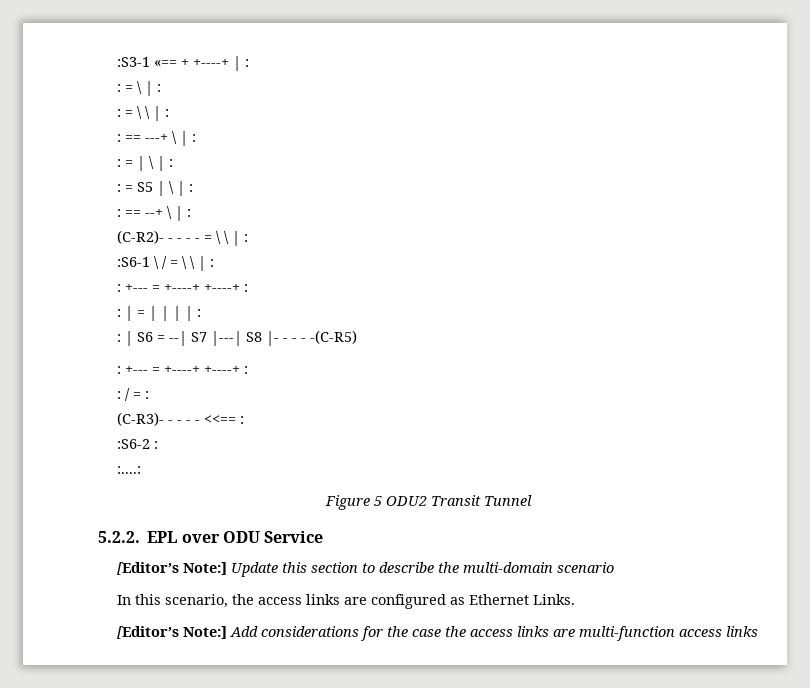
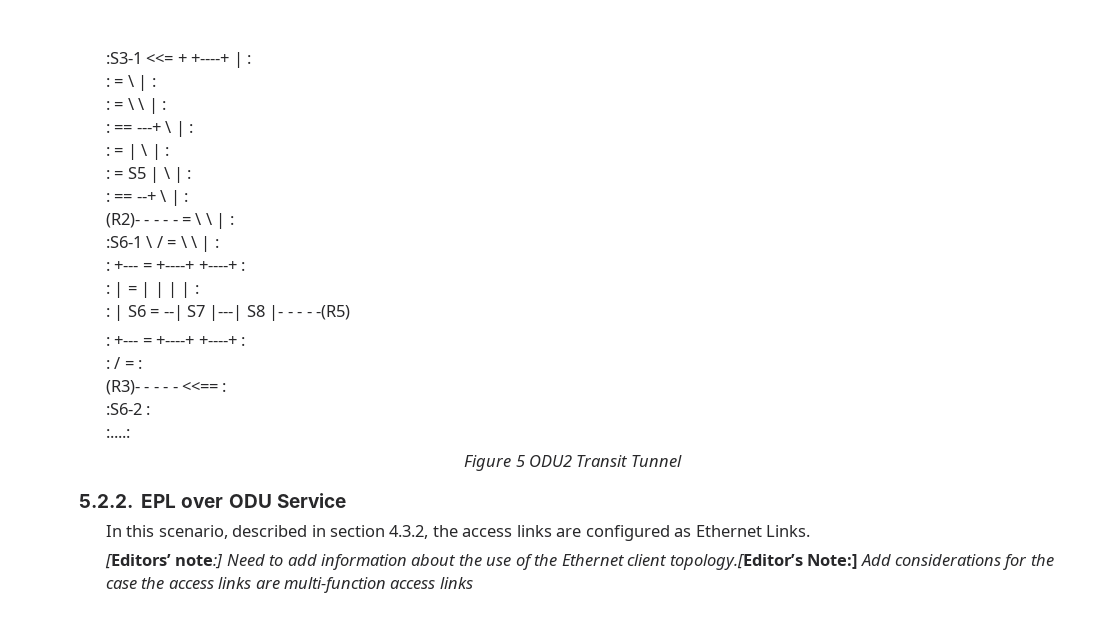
- :S3-1 «== + +----+ | :
+ :S3-1 <<= + +----+ | :
- (C-R2)- - - - - = \ \ | :
+ (R2)- - - - - = \ \ | :
- : | S6 = --| S7 |---| S8 |- - - - -(C-R5)
+ : | S6 = --| S7 |---| S8 |- - - - -(R5)
- (C-R3)- - - - - <<== :
+ (R3)- - - - - <<== :
- [Editor’s Note:] Update this section to describe the multi-domain scenario
- In this scenario, the access links are configured as Ethernet Links.
+ In this scenario, described in section 4.3.2, the access links are configured as Ethernet Links.
- [Editor’s Note:] Add considerations for the case the access links are multi-function access links
+ [Editors’ note:] Need to add information about the use of the Ethernet client topology.[Editor’s Note:] Add considerations for the case the access links are multi-function access links

